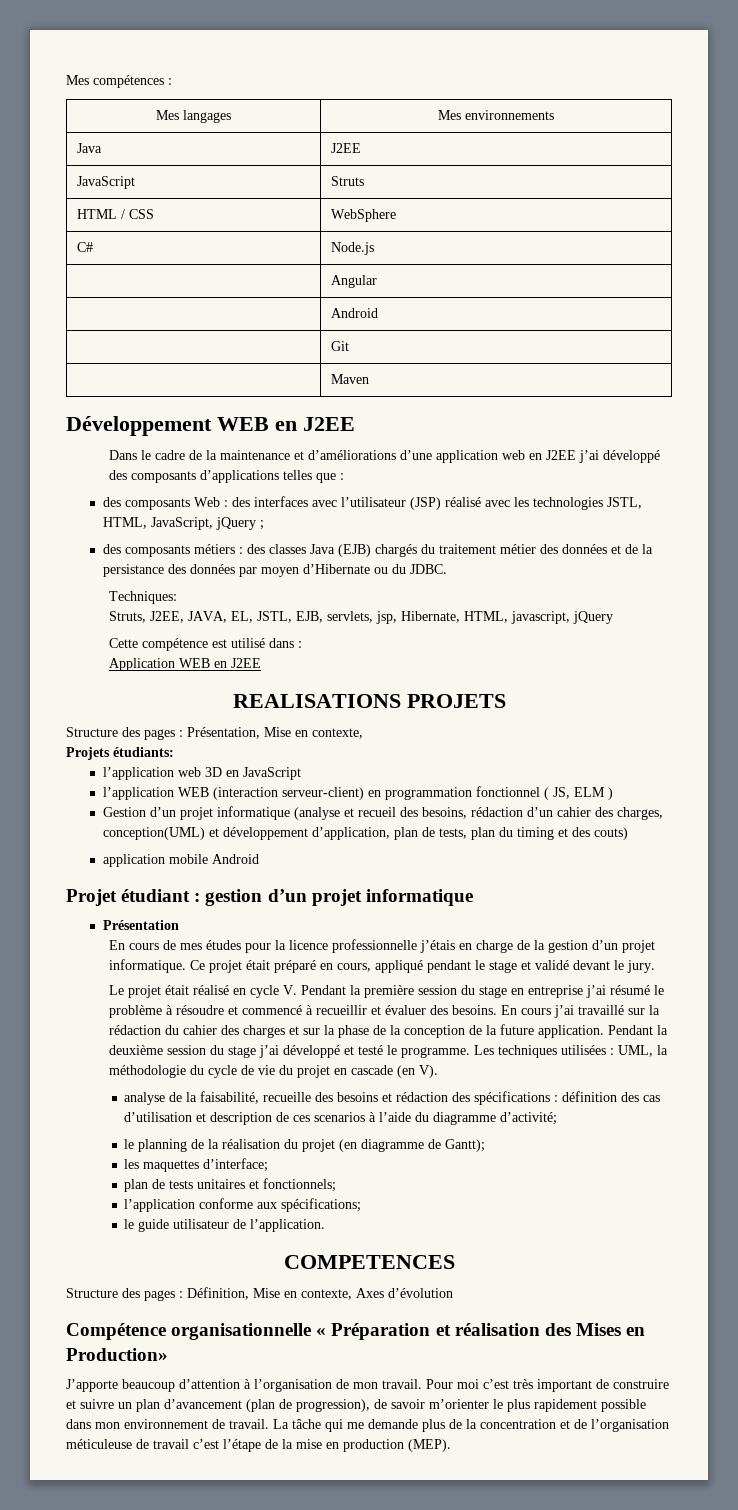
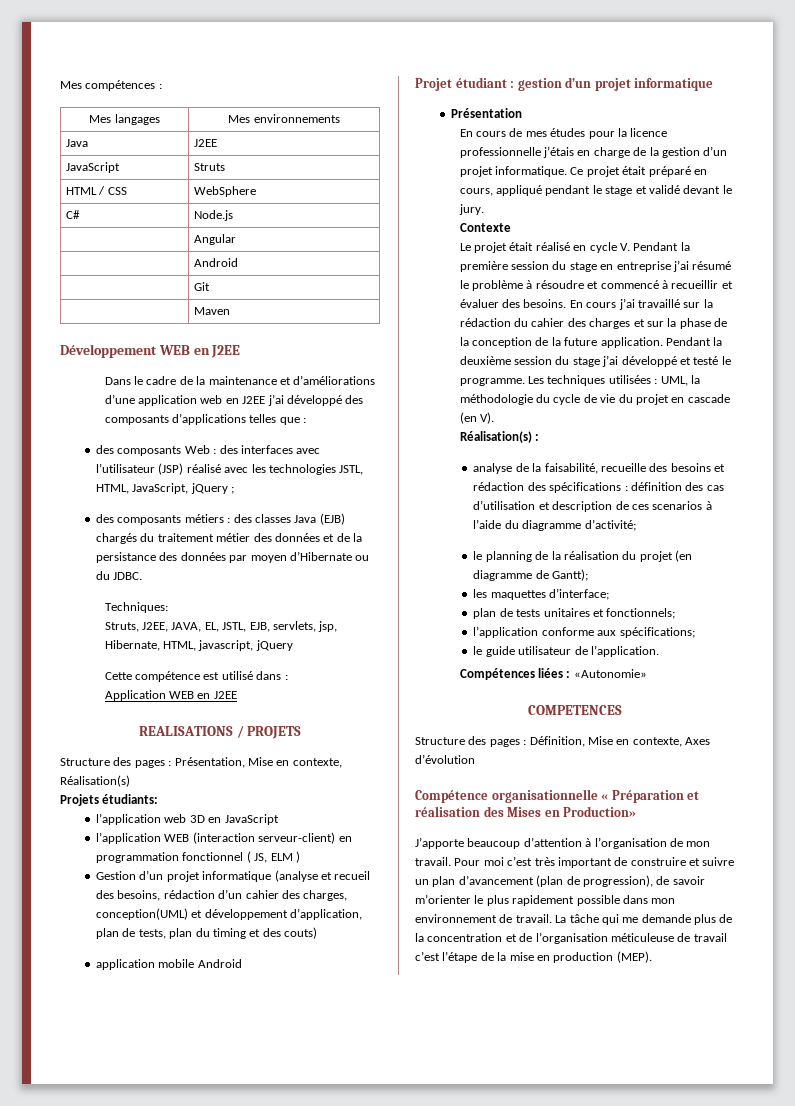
- REALISATIONS PROJETS
+ REALISATIONS / PROJETS
- Structure des pages : Présentation, Mise en contexte,
+ Structure des pages : Présentation, Mise en contexte, Réalisation(s)
+ Contexte
+ Réalisation(s) :
+ Compétences liées : «Autonomie»

